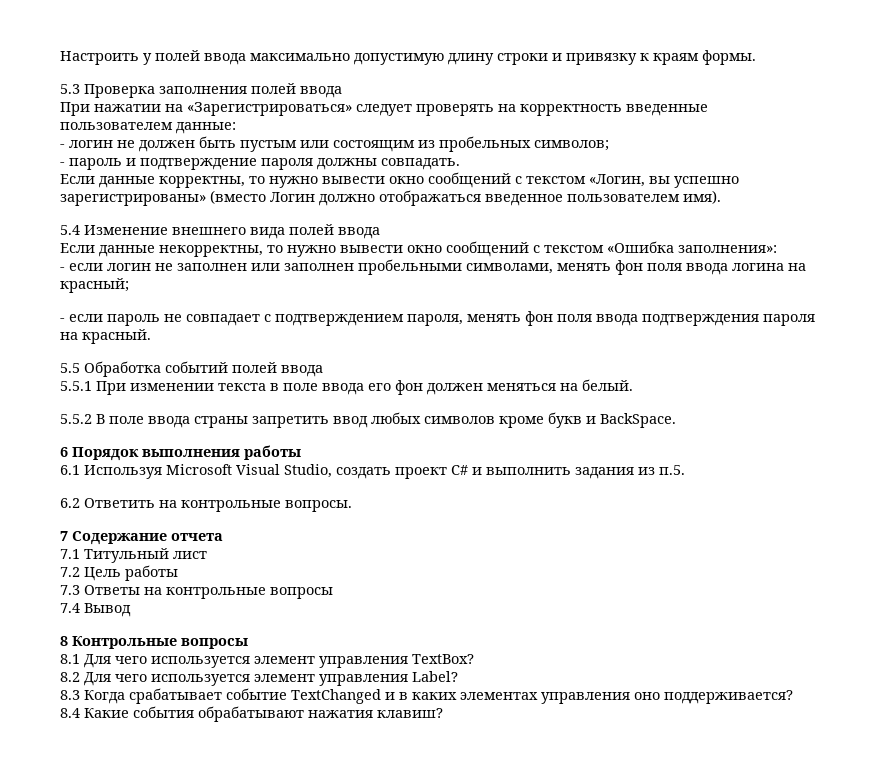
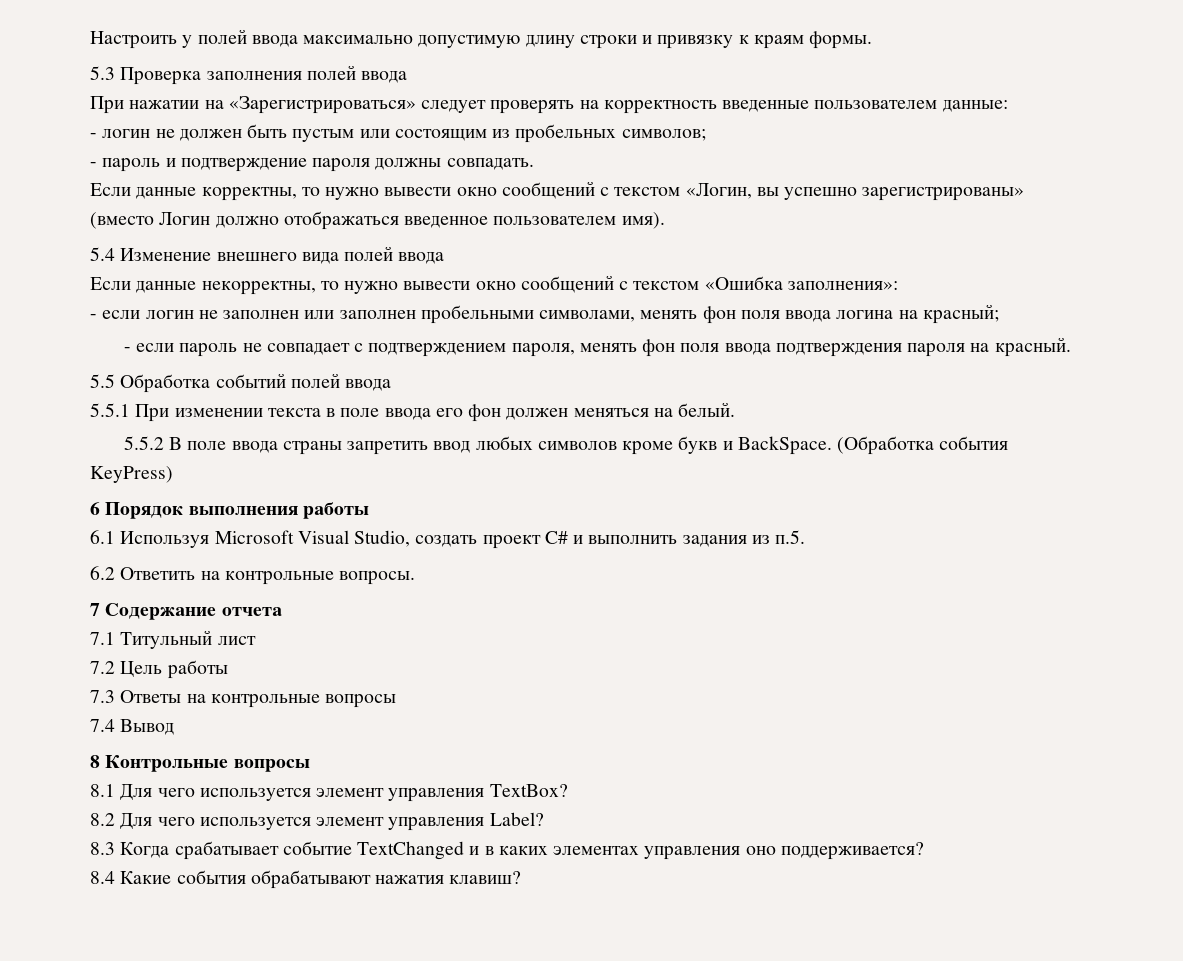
+ (Обработка события KeyPress)

